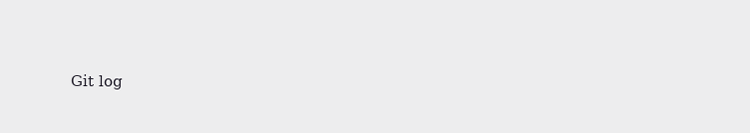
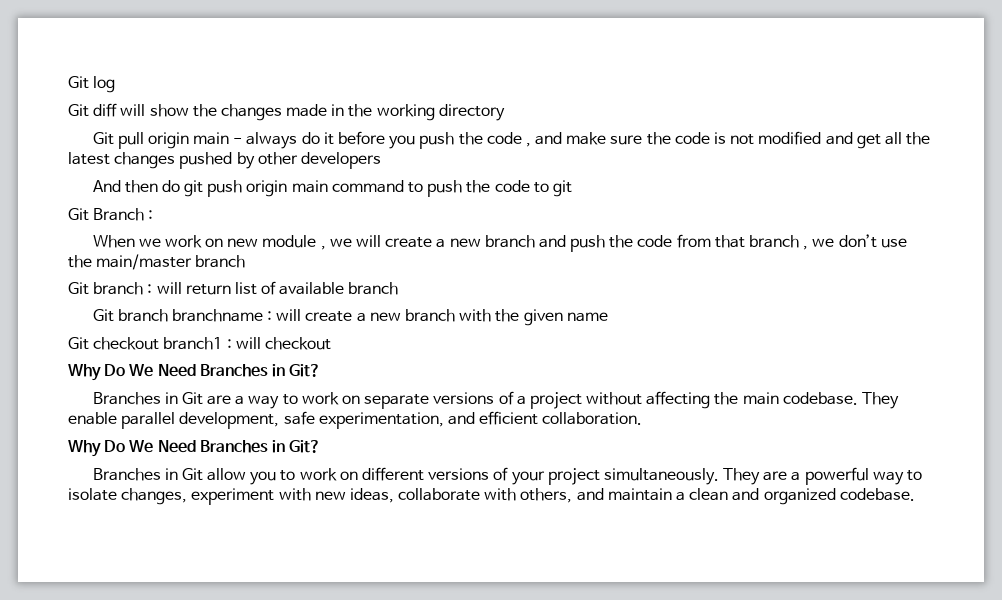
+ Git diff will show the changes made in the working directory
+ Git pull origin main - always do it before you push the code , and make sure the code is not modified and get all the latest changes pushed by other developers
+ And then do git push origin main command to push the code to git
+ Git Branch :
+ When we work on new module , we will create a new branch and push the code from that branch , we don’t use the main/master branch
+ Git branch : will return list of available branch
+ Git branch branchname : will create a new branch with the given name
+ Git checkout branch1 : will checkout
+ Why Do We Need Branches in Git?
+ Branches in Git are a way to work on separate versions of a project without affecting the main codebase. They enable parallel development, safe experimentation, and efficient collaboration.
+ Why Do We Need Branches in Git?
+ Branches in Git allow you to work on different versions of your project simultaneously. They are a powerful way to isolate changes, experiment with new ideas, collaborate with others, and maintain a clean and organized codebase.

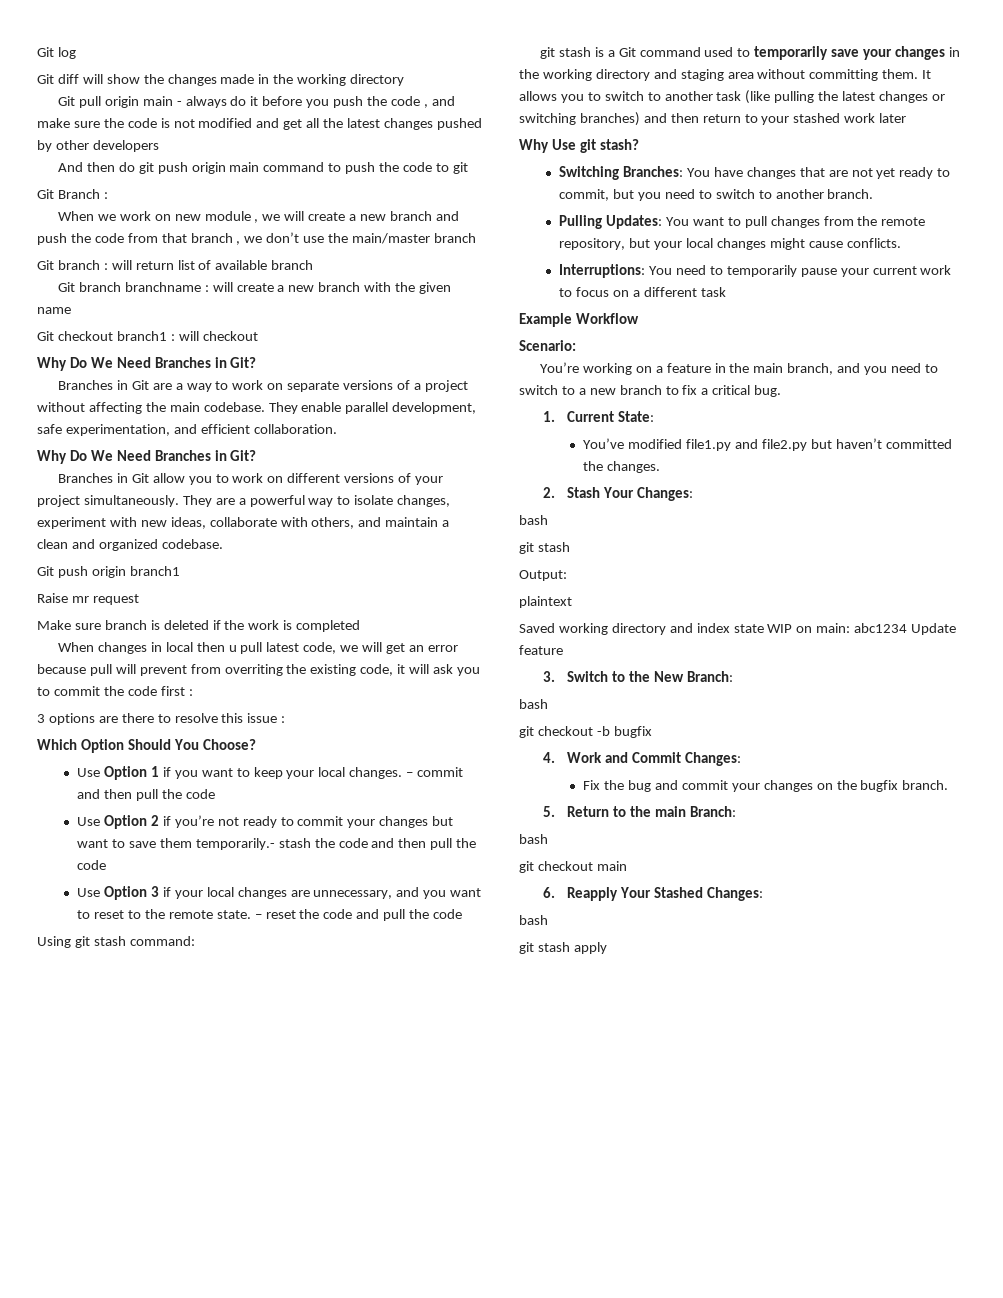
+ Git push origin branch1
+ Raise mr request
+ Make sure branch is deleted if the work is completed
+ When changes in local then u pull latest code, we will get an error because pull will prevent from overriting the existing code, it will ask you to commit the code first :
+ 3 options are there to resolve this issue :
+ Which Option Should You Choose?
+ Use Option 1 if you want to keep your local changes. – commit and then pull the code
+ Use Option 2 if you’re not ready to commit your changes but want to save them temporarily.- stash the code and then pull the code
+ Use Option 3 if your local changes are unnecessary, and you want to reset to the remote state. – reset the code and pull the code
+ Using git stash command:
+ git stash is a Git command used to temporarily save your changes in the working directory and staging area without committing them. It allows you to switch to another task (like pulling the latest changes or switching branches) and then return to your stashed work later
+ Why Use git stash?
+ Switching Branches: You have changes that are not yet ready to commit, but you need to switch to another branch.
+ Pulling Updates: You want to pull changes from the remote repository, but your local changes might cause conflicts.
+ Interruptions: You need to temporarily pause your current work to focus on a different task
+ Example Workflow
+ Scenario:
+ You’re working on a feature in the main branch, and you need to switch to a new branch to fix a critical bug.
+ 1. Current State:
+ You’ve modified file1.py and file2.py but haven’t committed the changes.
+ 2. Stash Your Changes:
+ bash
+ git stash
+ Output:
+ plaintext
+ Saved working directory and index state WIP on main: abc1234 Update feature
+ 3. Switch to the New Branch:
+ bash
+ git checkout -b bugfix
+ 4. Work and Commit Changes:
+ Fix the bug and commit your changes on the bugfix branch.
+ 5. Return to the main Branch:
+ bash
+ git checkout main
+ 6. Reapply Your Stashed Changes:
+ bash
+ git stash apply

